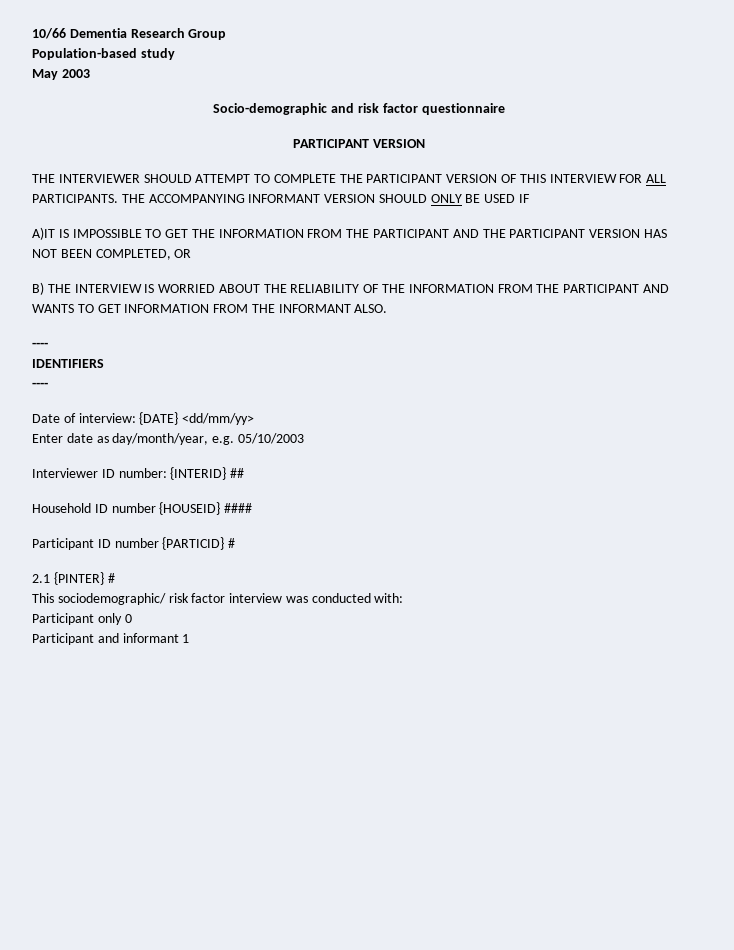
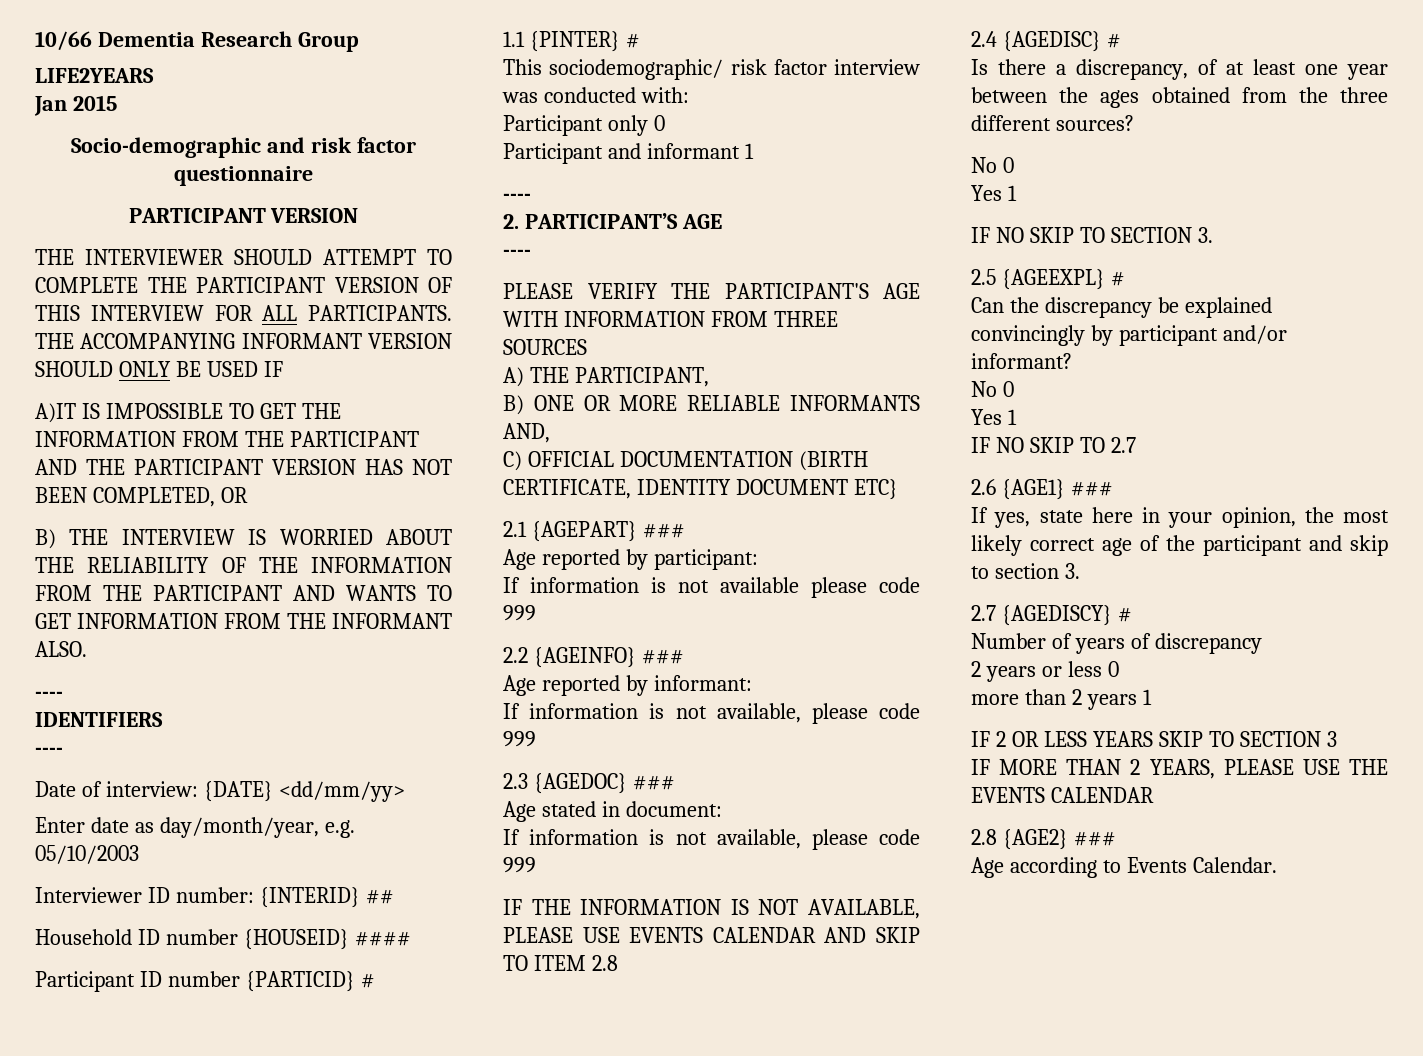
- Population-based study
- May 2003
+ LIFE2YEARS
+ Jan 2015
- 2.1 {PINTER} #
+ 1.1 {PINTER} #
  Participant and informant 1
+ ----
+ 2. PARTICIPANT’S AGE
+ ----
+ PLEASE VERIFY THE PARTICIPANT'S AGE WITH INFORMATION FROM THREE SOURCES
+ A) THE PARTICIPANT,
+ B) ONE OR MORE RELIABLE INFORMANTS AND,
+ C) OFFICIAL DOCUMENTATION (BIRTH CERTIFICATE, IDENTITY DOCUMENT ETC}
+ 2.1 {AGEPART} ###
+ Age reported by participant:
+ If information is not available please code 999
+ 2.2 {AGEINFO} ###
+ Age reported by informant:
+ If information is not available, please code 999
+ 2.3 {AGEDOC} ###
+ Age stated in document:
+ If information is not available, please code 999
+ IF THE INFORMATION IS NOT AVAILABLE, PLEASE USE EVENTS CALENDAR AND SKIP TO ITEM 2.8
+ 2.4 {AGEDISC} #
+ Is there a discrepancy, of at least one year between the ages obtained from the three different sources?
+ No 0
+ Yes 1
+ IF NO SKIP TO SECTION 3.
+ 2.5 {AGEEXPL} #
+ Can the discrepancy be explained convincingly by participant and/or informant?
+ No 0
+ Yes 1
+ IF NO SKIP TO 2.7
+ 2.6 {AGE1} ###
+ If yes, state here in your opinion, the most likely correct age of the participant and skip to section 3.
+ 2.7 {AGEDISCY} #
+ Number of years of discrepancy
+ 2 years or less 0
+ more than 2 years 1
+ IF 2 OR LESS YEARS SKIP TO SECTION 3
+ IF MORE THAN 2 YEARS, PLEASE USE THE EVENTS CALENDAR
+ 2.8 {AGE2} ###
+ Age according to Events Calendar.

